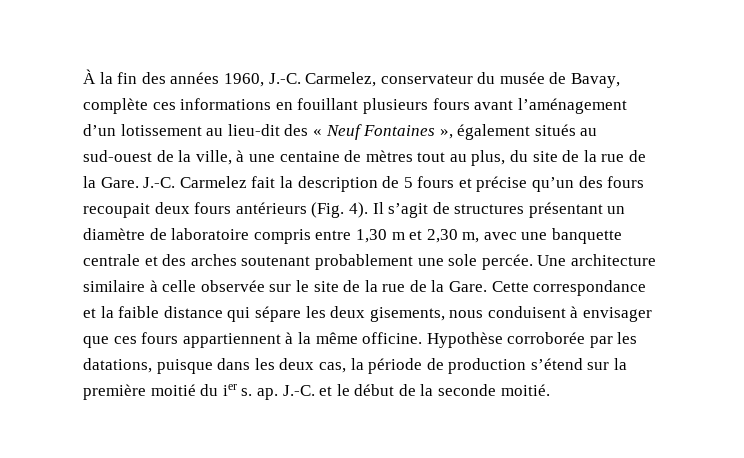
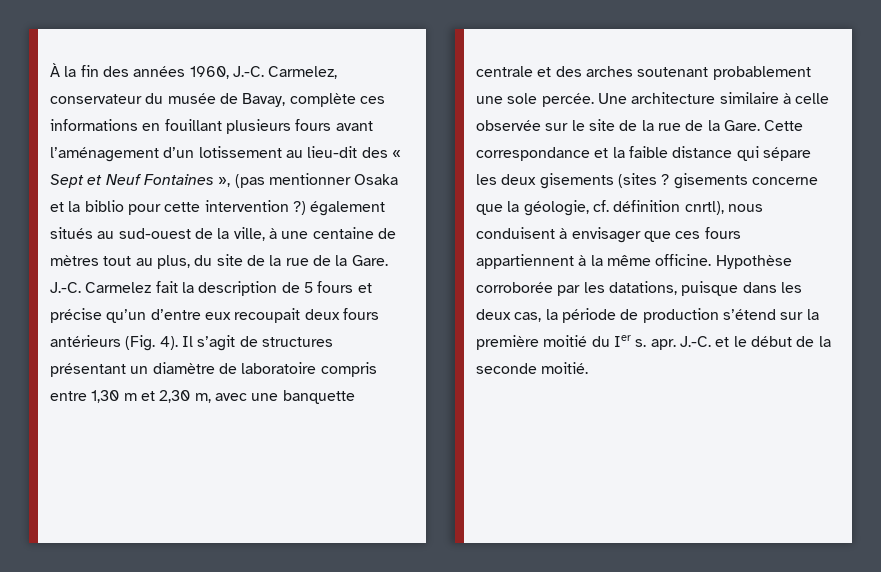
- À la fin des années 1960, J.-C. Carmelez, conservateur du musée de Bavay, complète ces informations en fouillant plusieurs fours avant l’aménagement d’un lotissement au lieu-dit des « Neuf Fontaines », également situés au sud-ouest de la ville, à une centaine de mètres tout au plus, du site de la rue de la Gare.
+ À la fin des années 1960, J.-C. Carmelez, conservateur du musée de Bavay, complète ces informations en fouillant plusieurs fours avant l’aménagement d’un lotissement au lieu-dit des « Sept et Neuf Fontaines », (pas mentionner Osaka et la biblio pour cette intervention ?) également situés au sud-ouest de la ville, à une centaine de mètres tout au plus, du site de la rue de la Gare.
- J.-C. Carmelez fait la description de 5 fours et précise qu’un des fours recoupait deux fours antérieurs (Fig. 4).
+ J.-C. Carmelez fait la description de 5 fours et précise qu’un d’entre eux recoupait deux fours antérieurs (Fig. 4).
- Cette correspondance et la faible distance qui sépare les deux gisements, nous conduisent à envisager que ces fours appartiennent à la même officine.
+ Cette correspondance et la faible distance qui sépare les deux gisements (sites ? gisements concerne que la géologie, cf. définition cnrtl), nous conduisent à envisager que ces fours appartiennent à la même officine.
- Hypothèse corroborée par les datations, puisque dans les deux cas, la période de production s’étend sur la première moitié du ier s. ap.
+ Hypothèse corroborée par les datations, puisque dans les deux cas, la période de production s’étend sur la première moitié du Ier s. apr.

